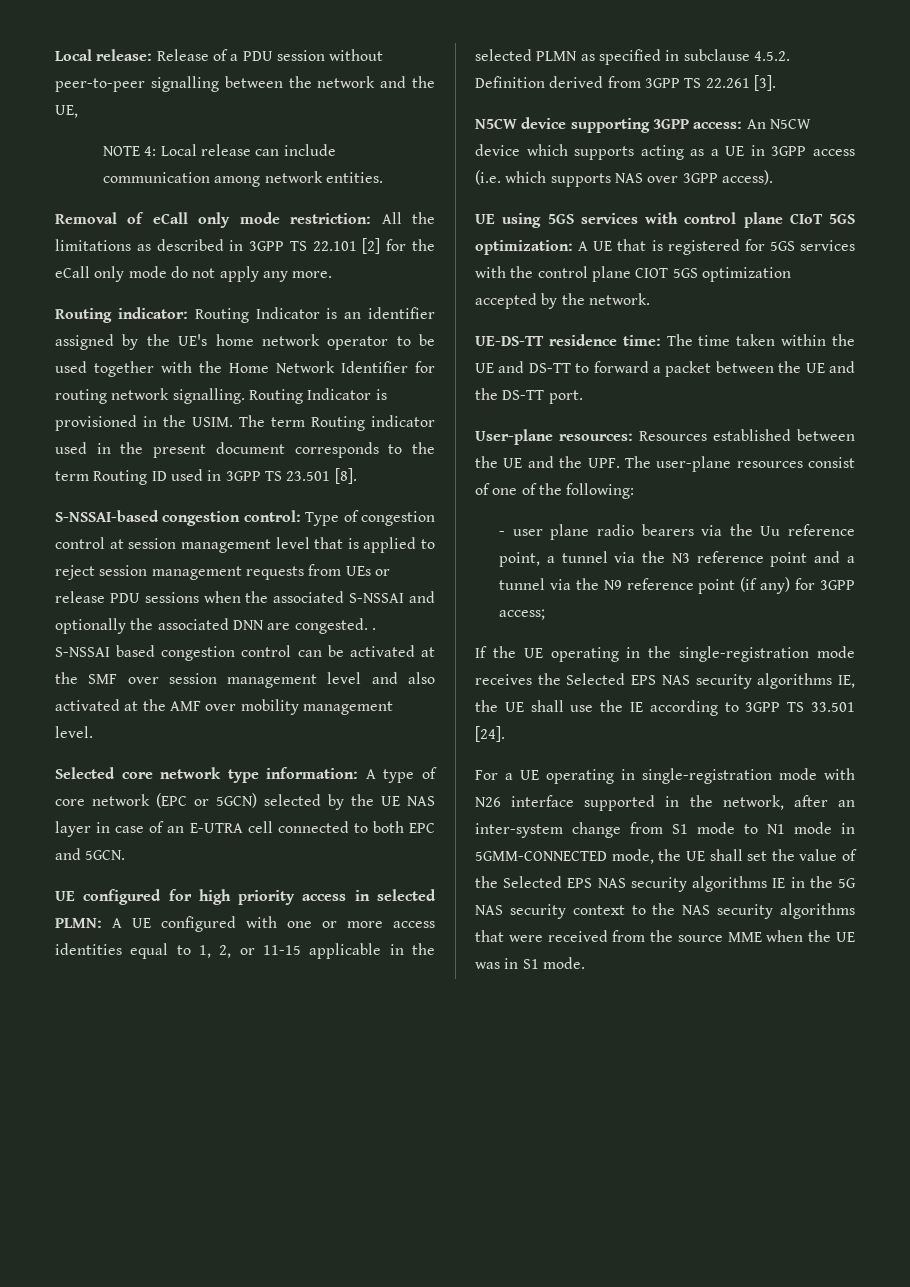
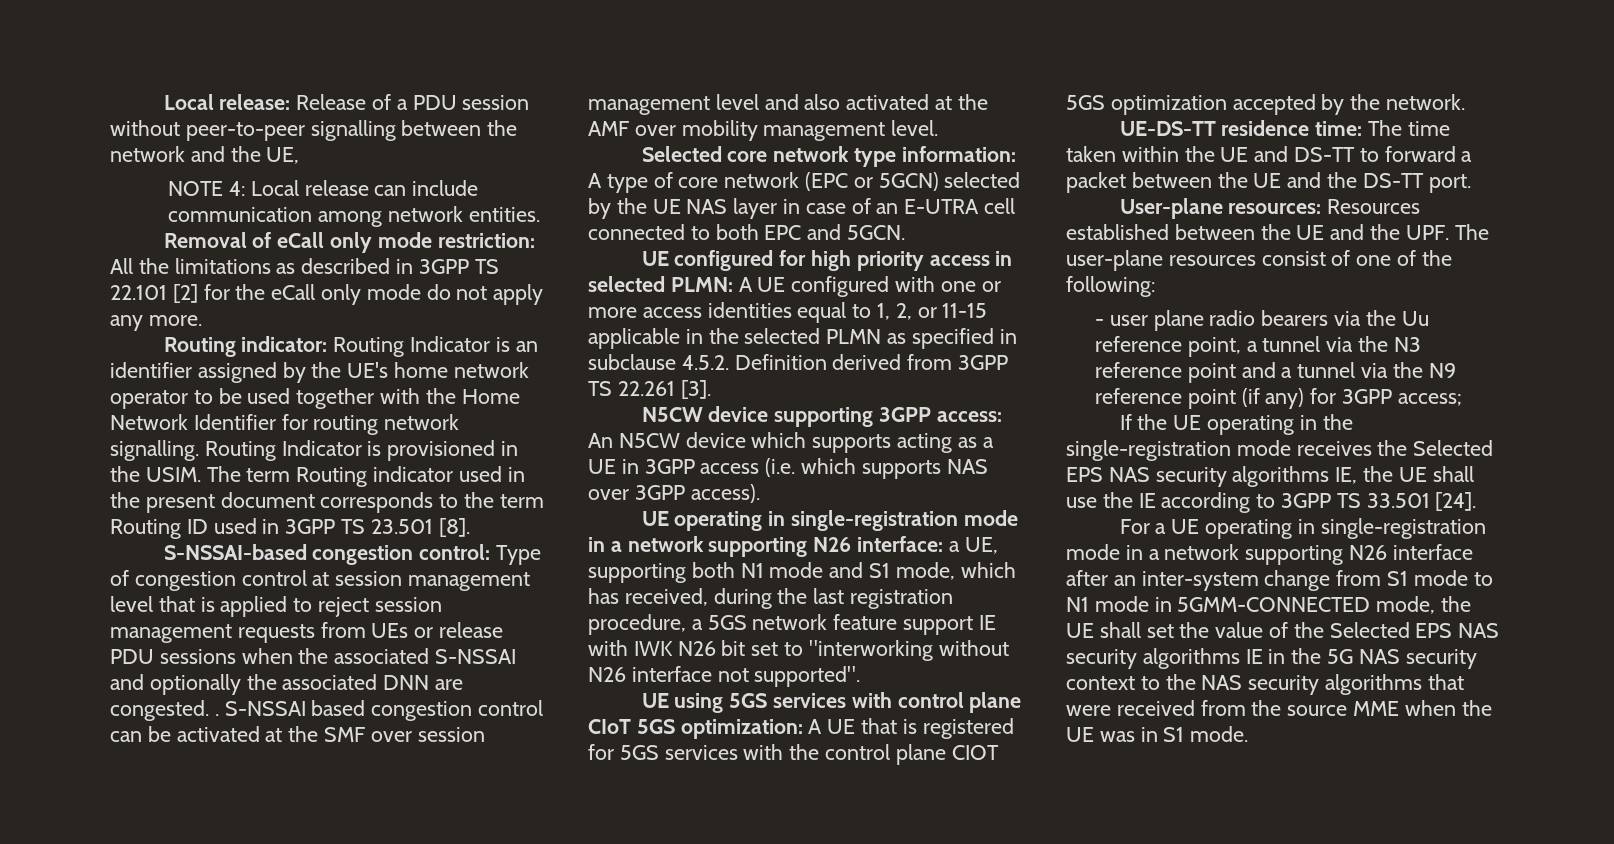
+ UE operating in single-registration mode in a network supporting N26 interface: a UE, supporting both N1 mode and S1 mode, which has received, during the last registration procedure, a 5GS network feature support IE with IWK N26 bit set to "interworking without N26 interface not supported".
- For a UE operating in single-registration mode with N26 interface supported in the network, after an inter-system change from S1 mode to N1 mode in 5GMM-CONNECTED mode, the UE shall set the value of the Selected EPS NAS security algorithms IE in the 5G NAS security context to the NAS security algorithms that were received from the source MME when the UE was in S1 mode.
+ For a UE operating in single-registration mode in a network supporting N26 interface after an inter-system change from S1 mode to N1 mode in 5GMM-CONNECTED mode, the UE shall set the value of the Selected EPS NAS security algorithms IE in the 5G NAS security context to the NAS security algorithms that were received from the source MME when the UE was in S1 mode.

